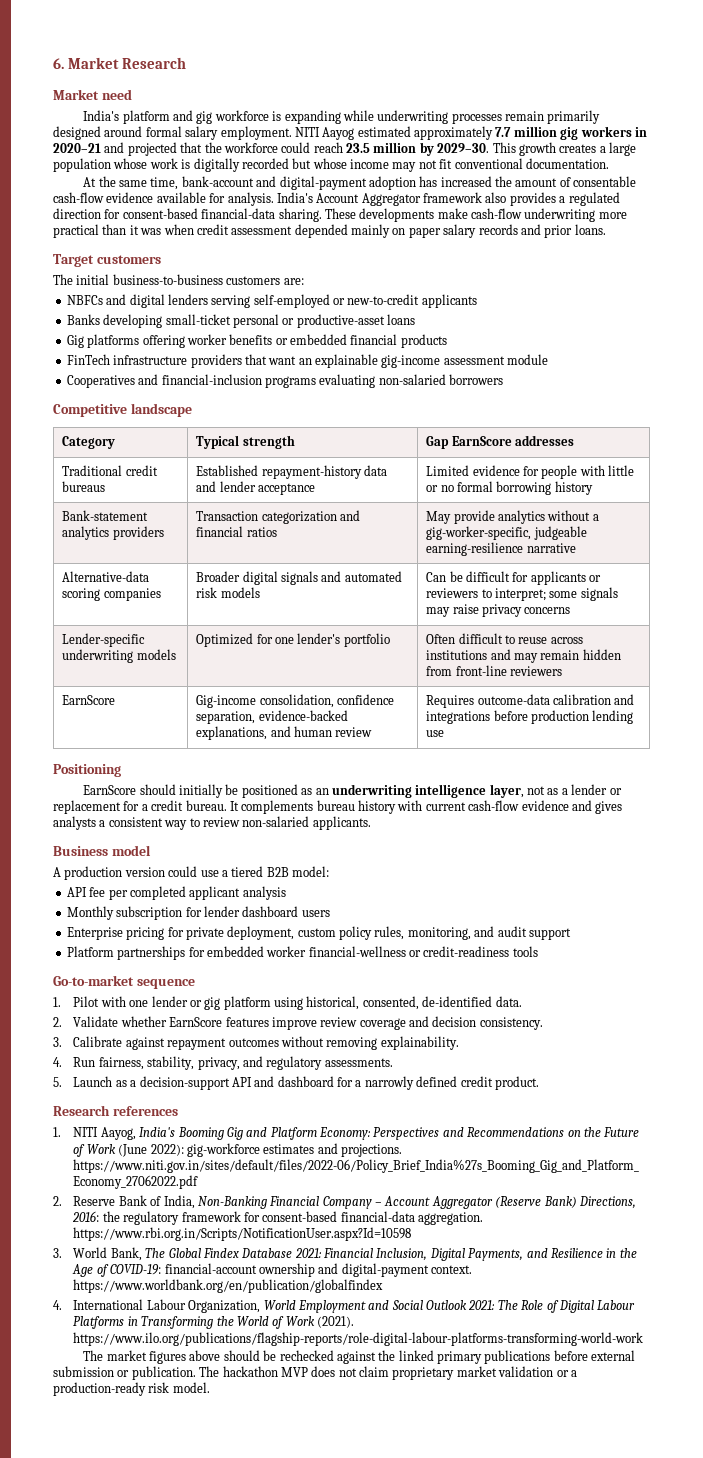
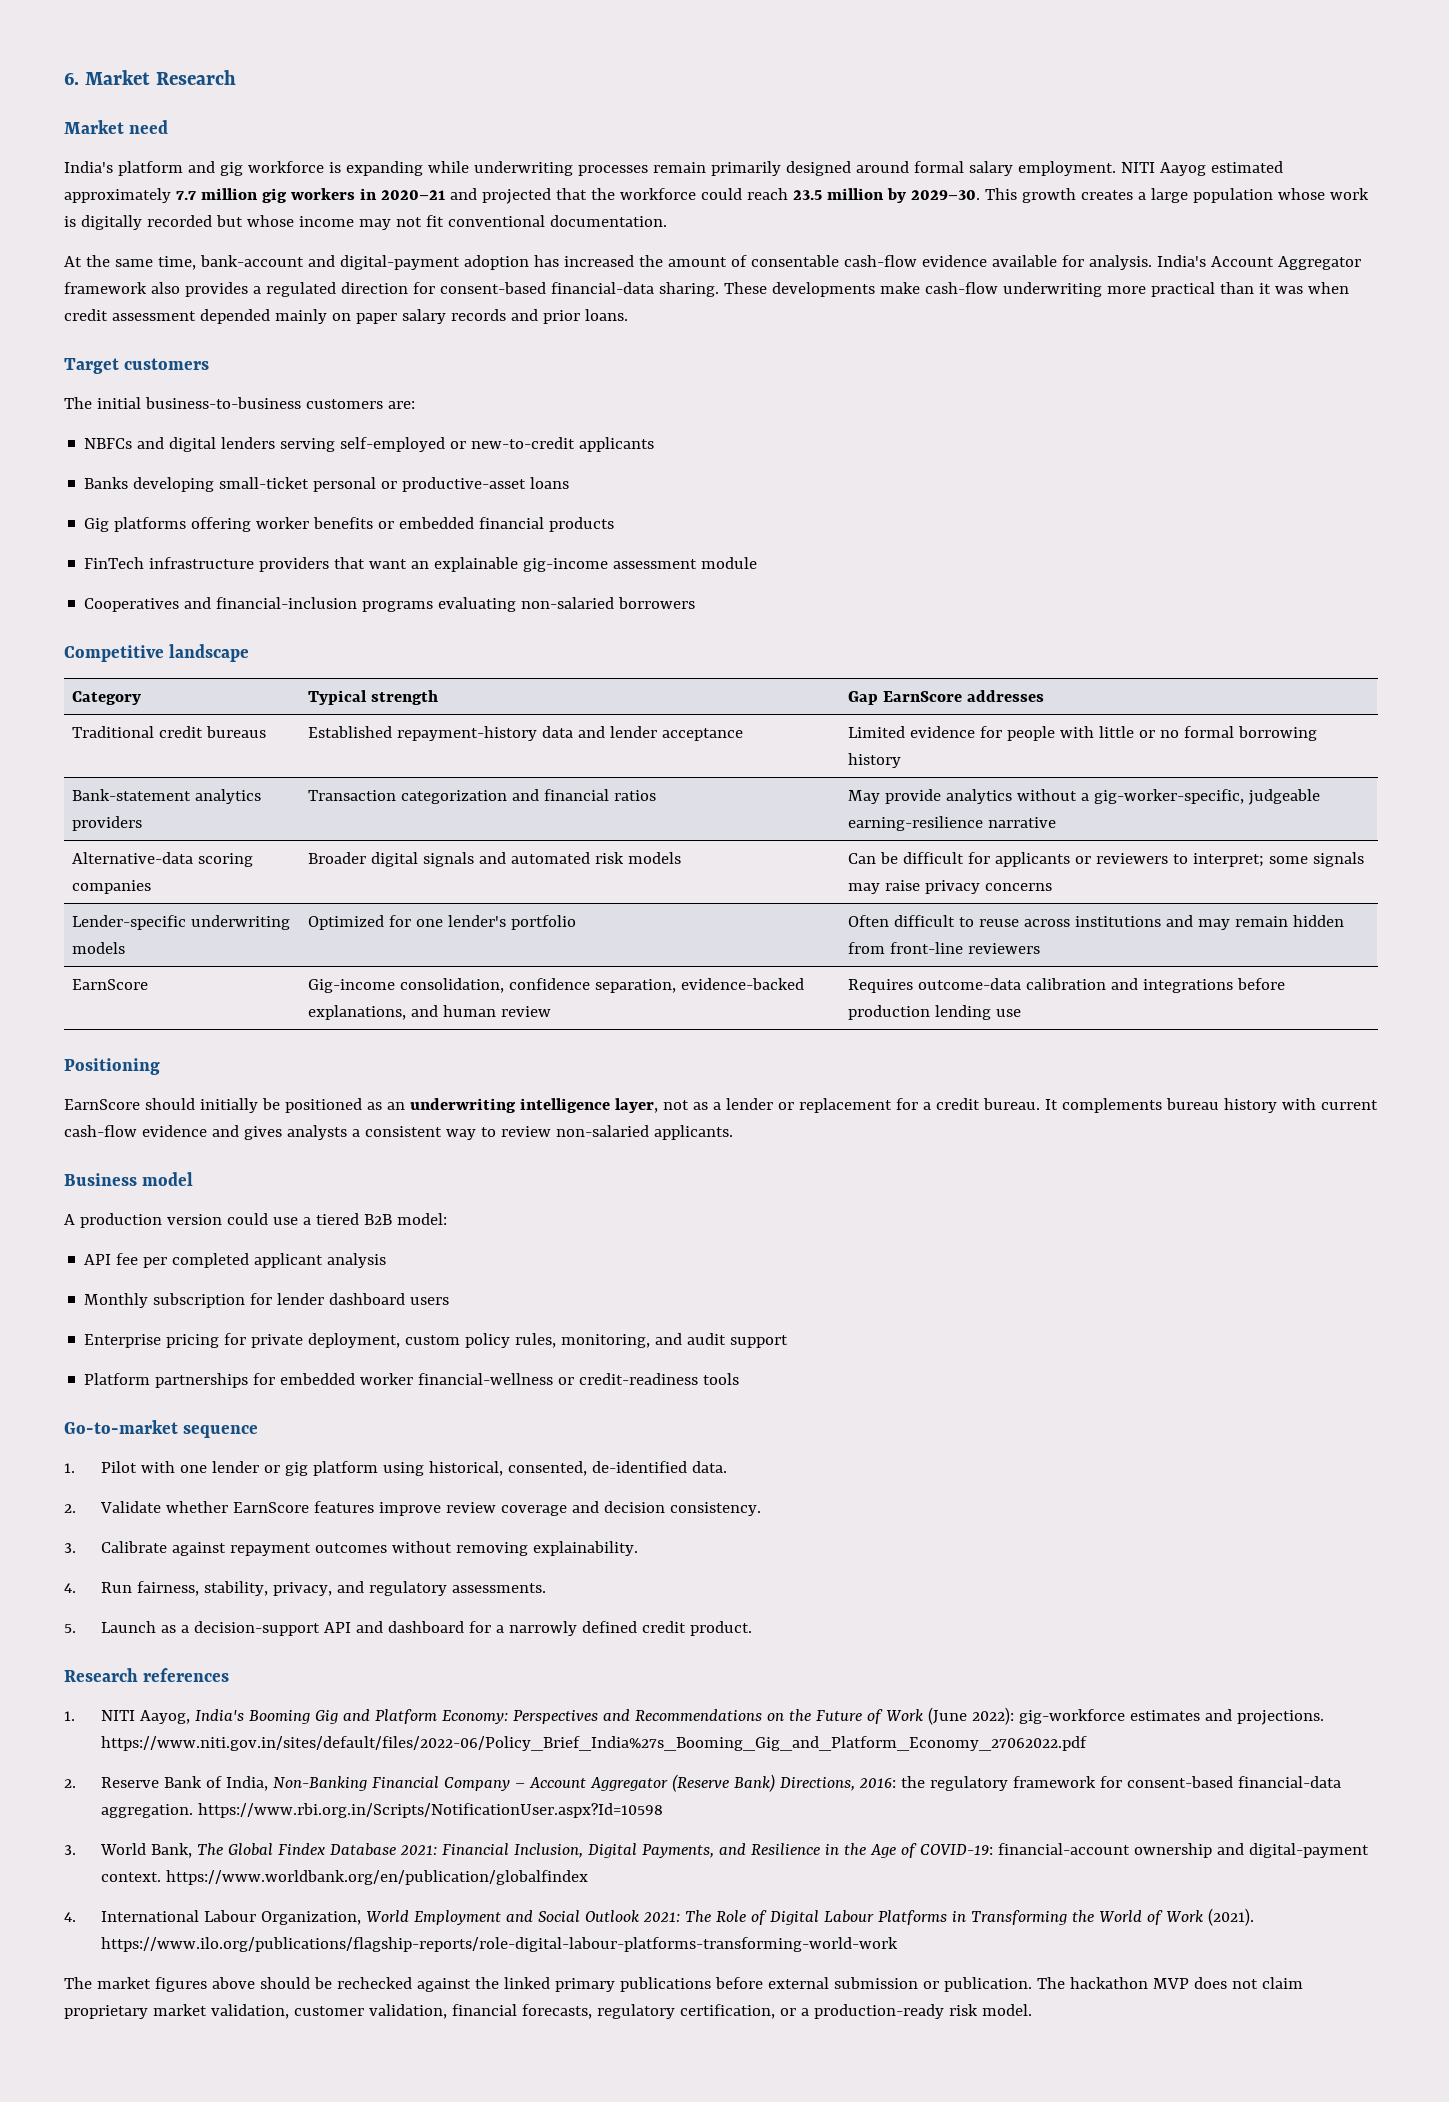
- The hackathon MVP does not claim proprietary market validation or a production-ready risk model.
+ The hackathon MVP does not claim proprietary market validation, customer validation, financial forecasts, regulatory certification, or a production-ready risk model.

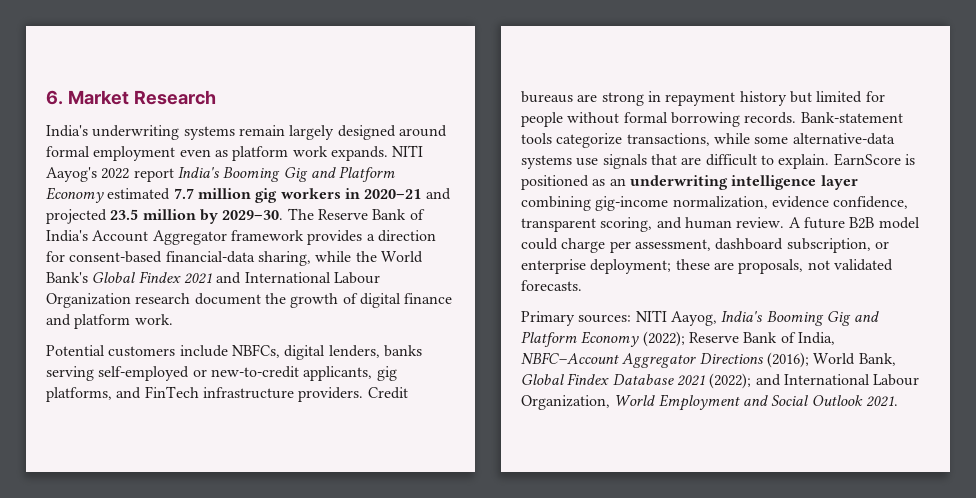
- Market need
- India's platform and gig workforce is expanding while underwriting processes remain primarily designed around formal salary employment. NITI Aayog estimated approximately 7.7 million gig workers in 2020–21 and projected that the workforce could reach 23.5 million by 2029–30. This growth creates a large population whose work is digitally recorded but whose income may not fit conventional documentation.
- At the same time, bank-account and digital-payment adoption has increased the amount of consentable cash-flow evidence available for analysis. India's Account Aggregator framework also provides a regulated direction for consent-based financial-data sharing. These developments make cash-flow underwriting more practical than it was when credit assessment depended mainly on paper salary records and prior loans.
- Target customers
- The initial business-to-business customers are:
- NBFCs and digital lenders serving self-employed or new-to-credit applicants
- Banks developing small-ticket personal or productive-asset loans
- Gig platforms offering worker benefits or embedded financial products
- FinTech infrastructure providers that want an explainable gig-income assessment module
- Cooperatives and financial-inclusion programs evaluating non-salaried borrowers
- Competitive landscape
- Category | Typical strength | Gap EarnScore addresses
- Traditional credit bureaus | Established repayment-history data and lender acceptance | Limited evidence for people with little or no formal borrowing history
- Bank-statement analytics providers | Transaction categorization and financial ratios | May provide analytics without a gig-worker-specific, judgeable earning-resilience narrative
- Alternative-data scoring companies | Broader digital signals and automated risk models | Can be difficult for applicants or reviewers to interpret; some signals may raise privacy concerns
- Lender-specific underwriting models | Optimized for one lender's portfolio | Often difficult to reuse across institutions and may remain hidden from front-line reviewers
- EarnScore | Gig-income consolidation, confidence separation, evidence-backed explanations, and human review | Requires outcome-data calibration and integrations before production lending use
- Positioning
- EarnScore should initially be positioned as an underwriting intelligence layer, not as a lender or replacement for a credit bureau. It complements bureau history with current cash-flow evidence and gives analysts a consistent way to review non-salaried applicants.
- Business model
- A production version could use a tiered B2B model:
- API fee per completed applicant analysis
- Monthly subscription for lender dashboard users
- Enterprise pricing for private deployment, custom policy rules, monitoring, and audit support
- Platform partnerships for embedded worker financial-wellness or credit-readiness tools
- Go-to-market sequence
- 1. Pilot with one lender or gig platform using historical, consented, de-identified data.
- 2. Validate whether EarnScore features improve review coverage and decision consistency.
- 3. Calibrate against repayment outcomes without removing explainability.
- 4. Run fairness, stability, privacy, and regulatory assessments.
- 5. Launch as a decision-support API and dashboard for a narrowly defined credit product.
- Research references
- 1. NITI Aayog, India's Booming Gig and Platform Economy: Perspectives and Recommendations on the Future of Work (June 2022): gig-workforce estimates and projections. https://www.niti.gov.in/sites/default/files/2022-06/Policy_Brief_India%27s_Booming_Gig_and_Platform_Economy_27062022.pdf
- 2. Reserve Bank of India, Non-Banking Financial Company – Account Aggregator (Reserve Bank) Directions, 2016: the regulatory framework for consent-based financial-data aggregation. https://www.rbi.org.in/Scripts/NotificationUser.aspx?Id=10598
- 3. World Bank, The Global Findex Database 2021: Financial Inclusion, Digital Payments, and Resilience in the Age of COVID-19: financial-account ownership and digital-payment context. https://www.worldbank.org/en/publication/globalfindex
- 4. International Labour Organization, World Employment and Social Outlook 2021: The Role of Digital Labour Platforms in Transforming the World of Work (2021). https://www.ilo.org/publications/flagship-reports/role-digital-labour-platforms-transforming-world-work
- The market figures above should be rechecked against the linked primary publications before external submission or publication. The hackathon MVP does not claim proprietary market validation, customer validation, financial forecasts, regulatory certification, or a production-ready risk model.
+ India's underwriting systems remain largely designed around formal employment even as platform work expands. NITI Aayog's 2022 report India's Booming Gig and Platform Economy estimated 7.7 million gig workers in 2020–21 and projected 23.5 million by 2029–30. The Reserve Bank of India's Account Aggregator framework provides a direction for consent-based financial-data sharing, while the World Bank's Global Findex 2021 and International Labour Organization research document the growth of digital finance and platform work.
+ Potential customers include NBFCs, digital lenders, banks serving self-employed or new-to-credit applicants, gig platforms, and FinTech infrastructure providers. Credit bureaus are strong in repayment history but limited for people without formal borrowing records. Bank-statement tools categorize transactions, while some alternative-data systems use signals that are difficult to explain. EarnScore is positioned as an underwriting intelligence layer combining gig-income normalization, evidence confidence, transparent scoring, and human review. A future B2B model could charge per assessment, dashboard subscription, or enterprise deployment; these are proposals, not validated forecasts.
+ Primary sources: NITI Aayog, India's Booming Gig and Platform Economy (2022); Reserve Bank of India, NBFC–Account Aggregator Directions (2016); World Bank, Global Findex Database 2021 (2022); and International Labour Organization, World Employment and Social Outlook 2021.

